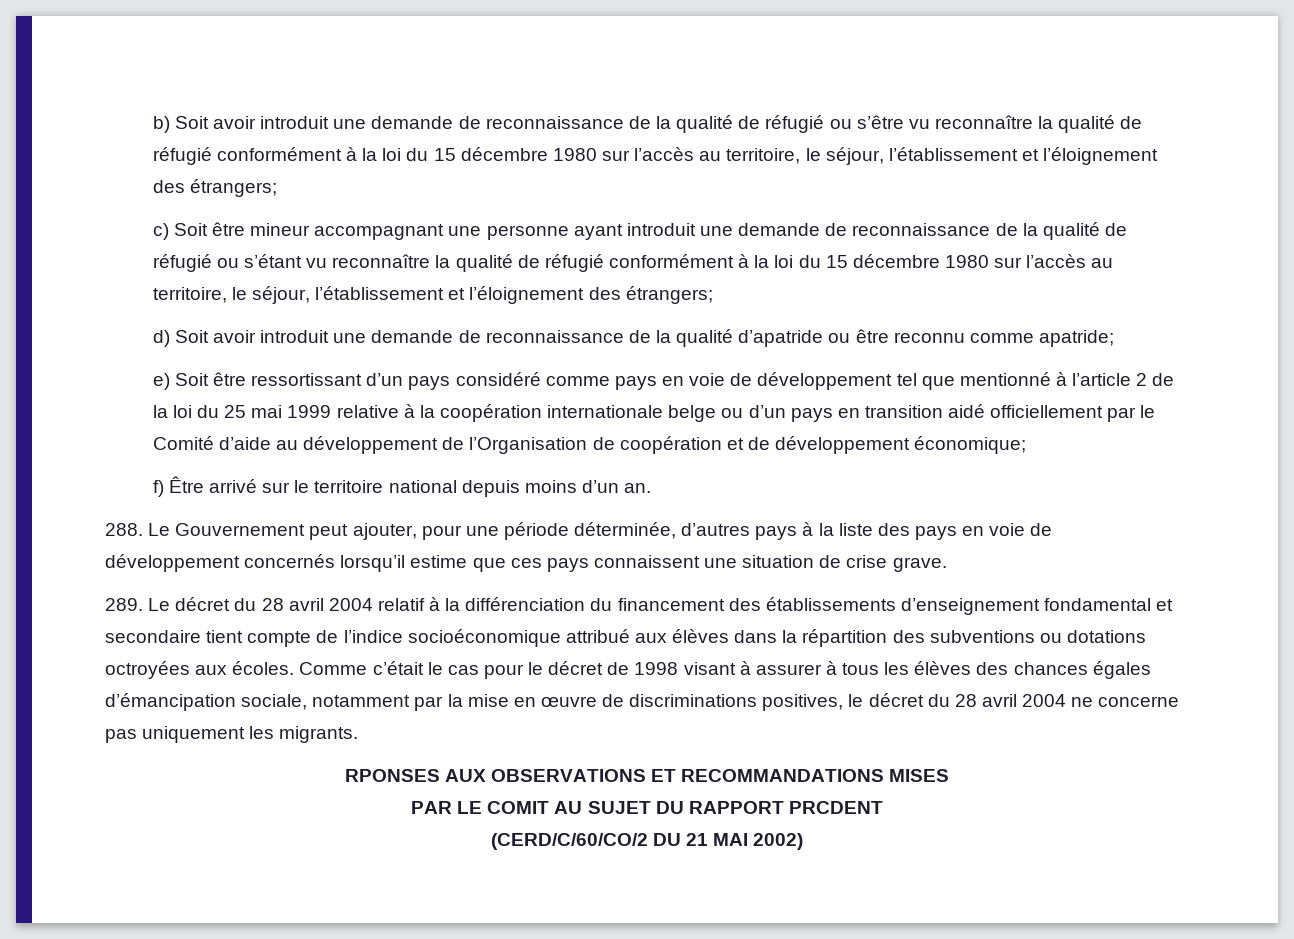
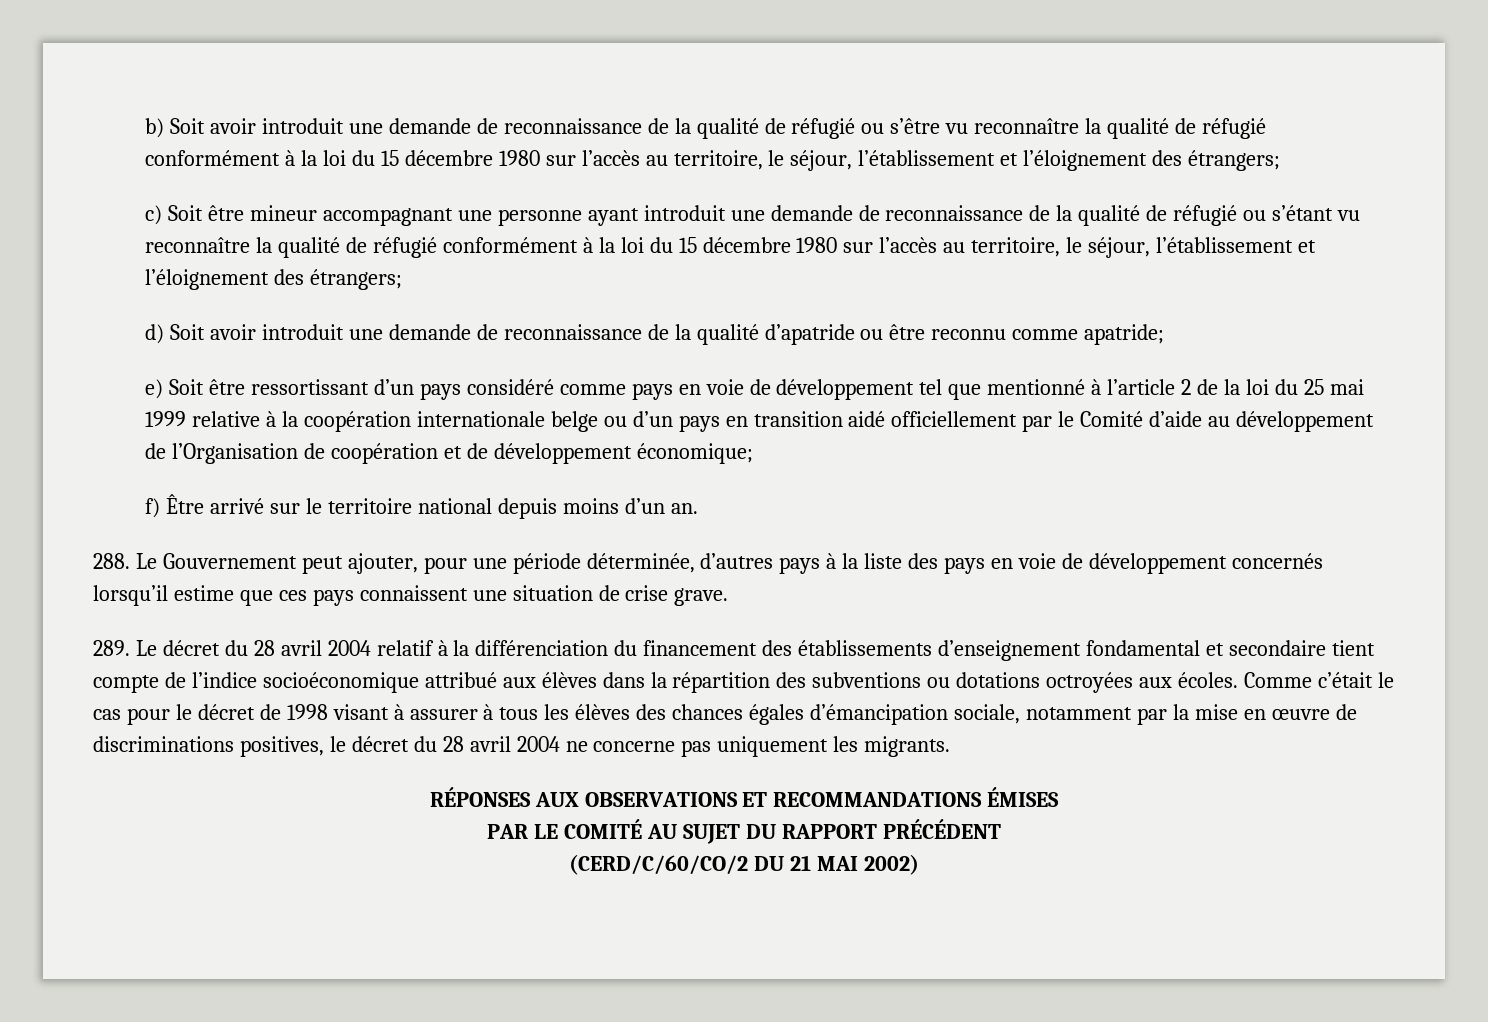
- RPONSES AUX OBSERVATIONS ET RECOMMANDATIONS MISES
+ RÉPONSES AUX OBSERVATIONS ET RECOMMANDATIONS ÉMISES
- PAR LE COMIT AU SUJET DU RAPPORT PRCDENT
+ PAR LE COMITÉ AU SUJET DU RAPPORT PRÉCÉDENT

